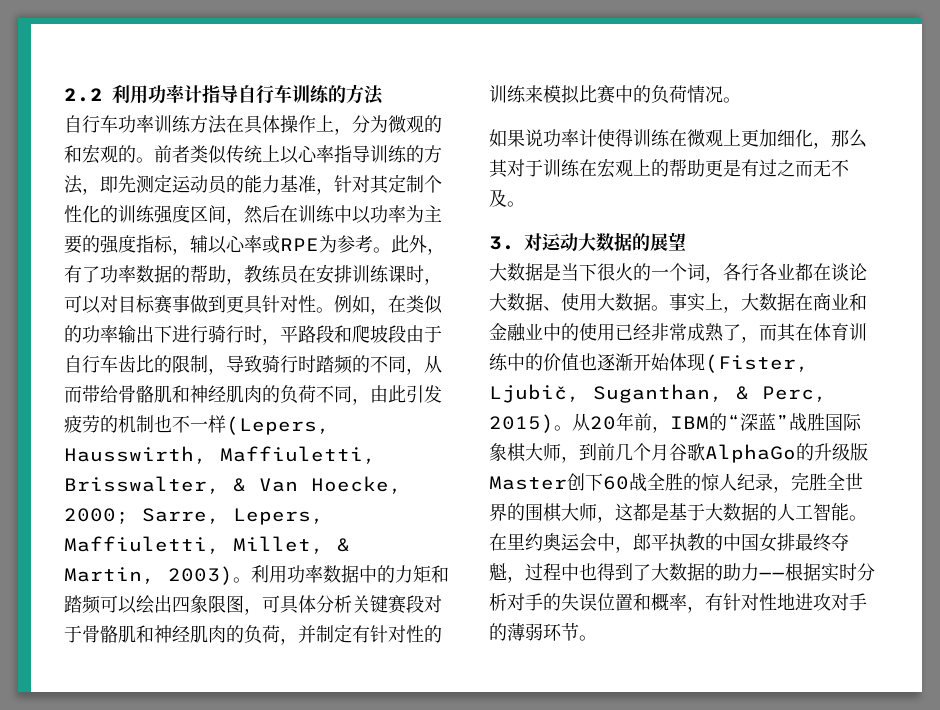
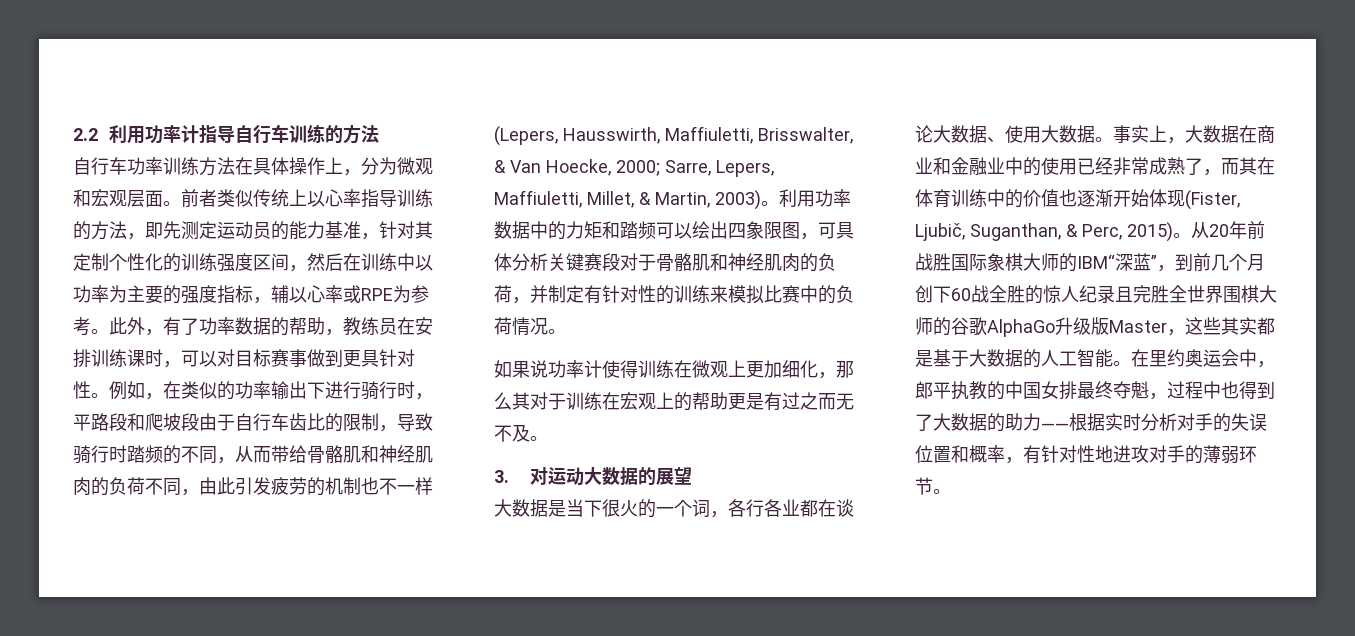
- 自行车功率训练方法在具体操作上，分为微观的和宏观的。
+ 自行车功率训练方法在具体操作上，分为微观和宏观层面。
- 从20年前，IBM的“深蓝”战胜国际象棋大师，到前几个月谷歌AlphaGo的升级版Master创下60战全胜的惊人纪录，完胜全世界的围棋大师，这都是基于大数据的人工智能。
+ 从20年前战胜国际象棋大师的IBM“深蓝”，到前几个月创下60战全胜的惊人纪录且完胜全世界围棋大师的谷歌AlphaGo升级版Master，这些其实都是基于大数据的人工智能。

